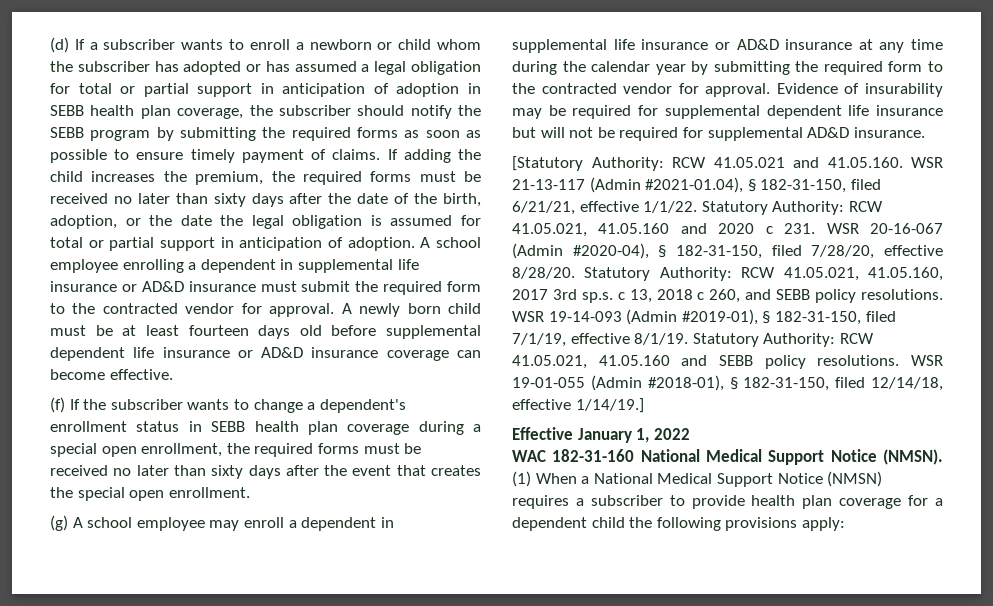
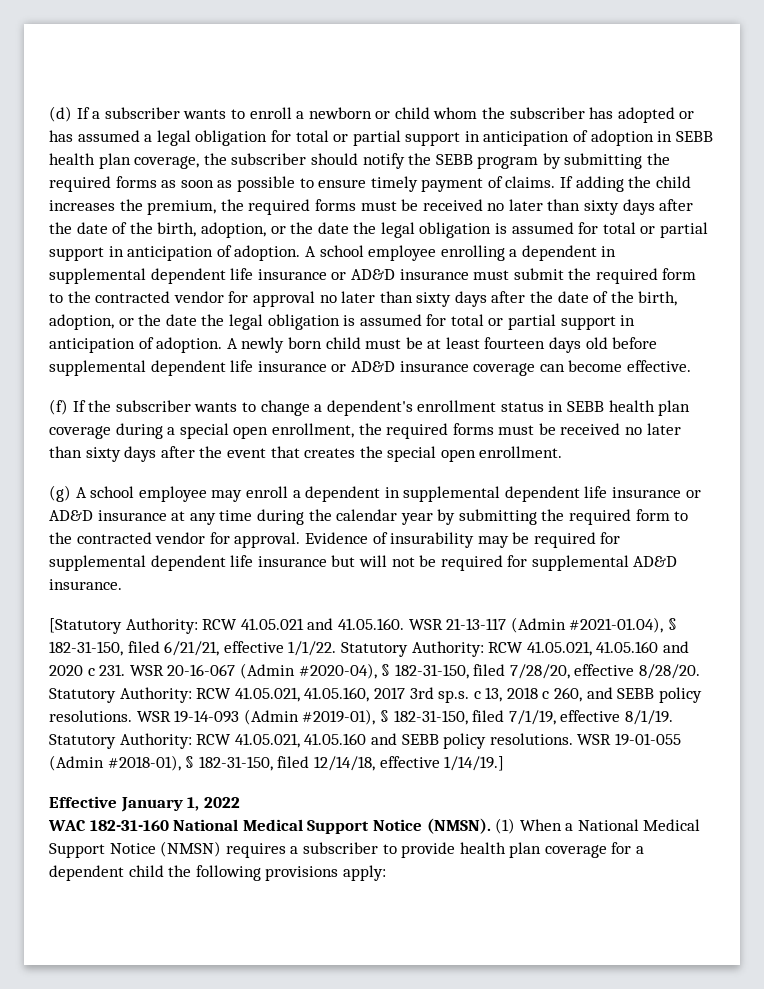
- A school employee enrolling a dependent in supplemental life insurance or AD&D insurance must submit the required form to the contracted vendor for approval.
+ A school employee enrolling a dependent in supplemental dependent life insurance or AD&D insurance must submit the required form to the contracted vendor for approval no later than sixty days after the date of the birth, adoption, or the date the legal obligation is assumed for total or partial support in anticipation of adoption.
- (g) A school employee may enroll a dependent in supplemental life insurance or AD&D insurance at any time during the calendar year by submitting the required form to the contracted vendor for approval.
+ (g) A school employee may enroll a dependent in supplemental dependent life insurance or AD&D insurance at any time during the calendar year by submitting the required form to the contracted vendor for approval.

